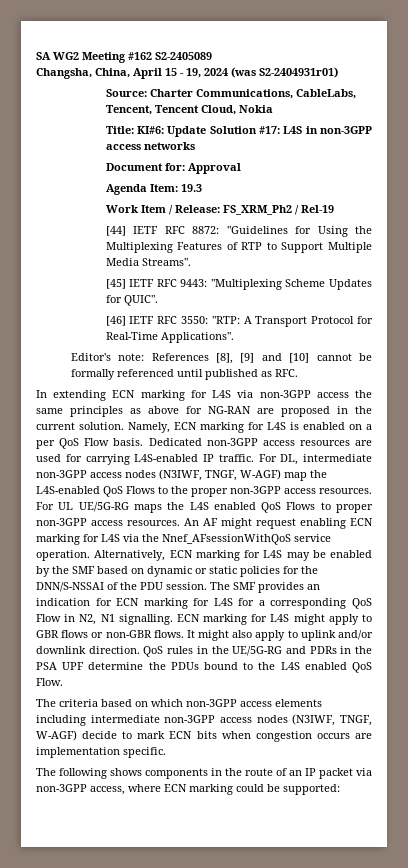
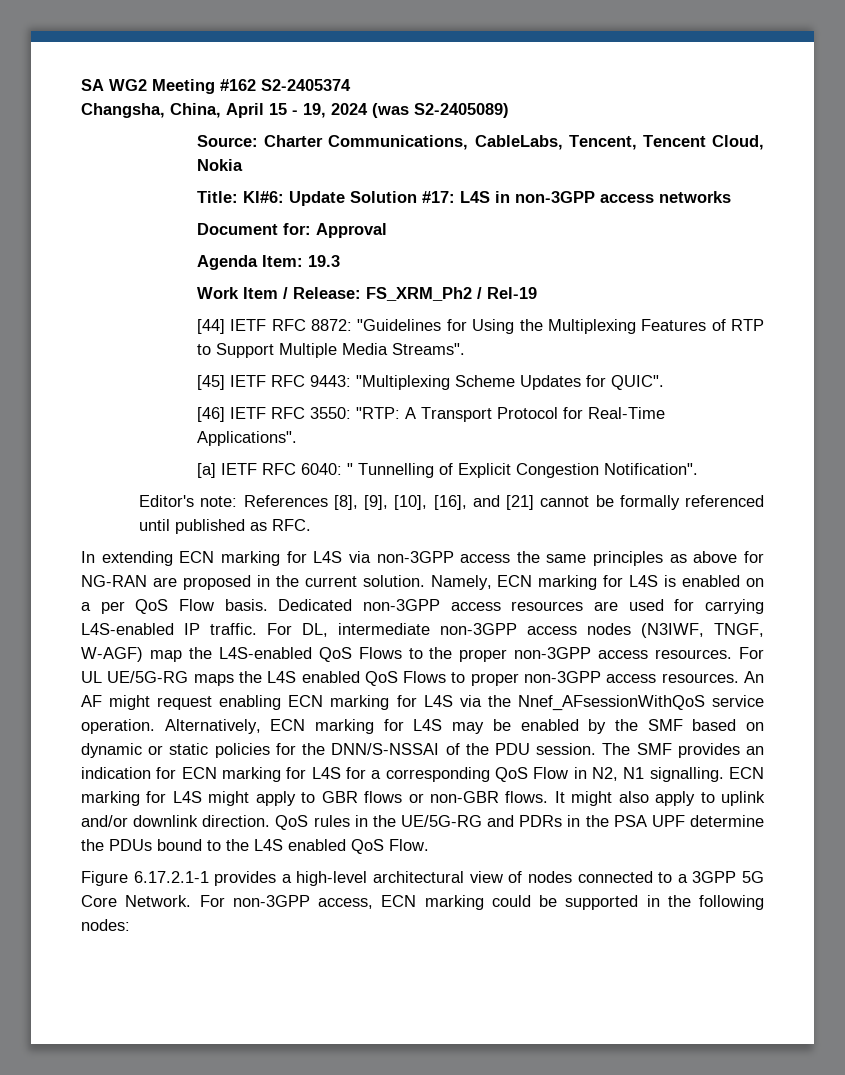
- SA WG2 Meeting #162 S2-2405089
+ SA WG2 Meeting #162 S2-2405374
- Changsha, China, April 15 - 19, 2024 (was S2-2404931r01)
+ Changsha, China, April 15 - 19, 2024 (was S2-2405089)
+ [a] IETF RFC 6040: " Tunnelling of Explicit Congestion Notification".
- Editor's note: References [8], [9] and [10] cannot be formally referenced until published as RFC.
+ Editor's note: References [8], [9], [10], [16], and [21] cannot be formally referenced until published as RFC.
- The criteria based on which non-3GPP access elements including intermediate non-3GPP access nodes (N3IWF, TNGF, W-AGF) decide to mark ECN bits when congestion occurs are implementation specific.
- The following shows components in the route of an IP packet via non-3GPP access, where ECN marking could be supported:
+ Figure 6.17.2.1-1 provides a high-level architectural view of nodes connected to a 3GPP 5G Core Network. For non-3GPP access, ECN marking could be supported in the following nodes:

